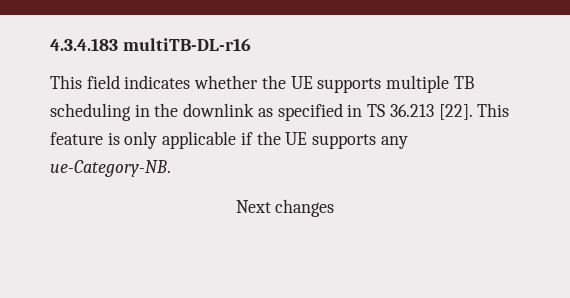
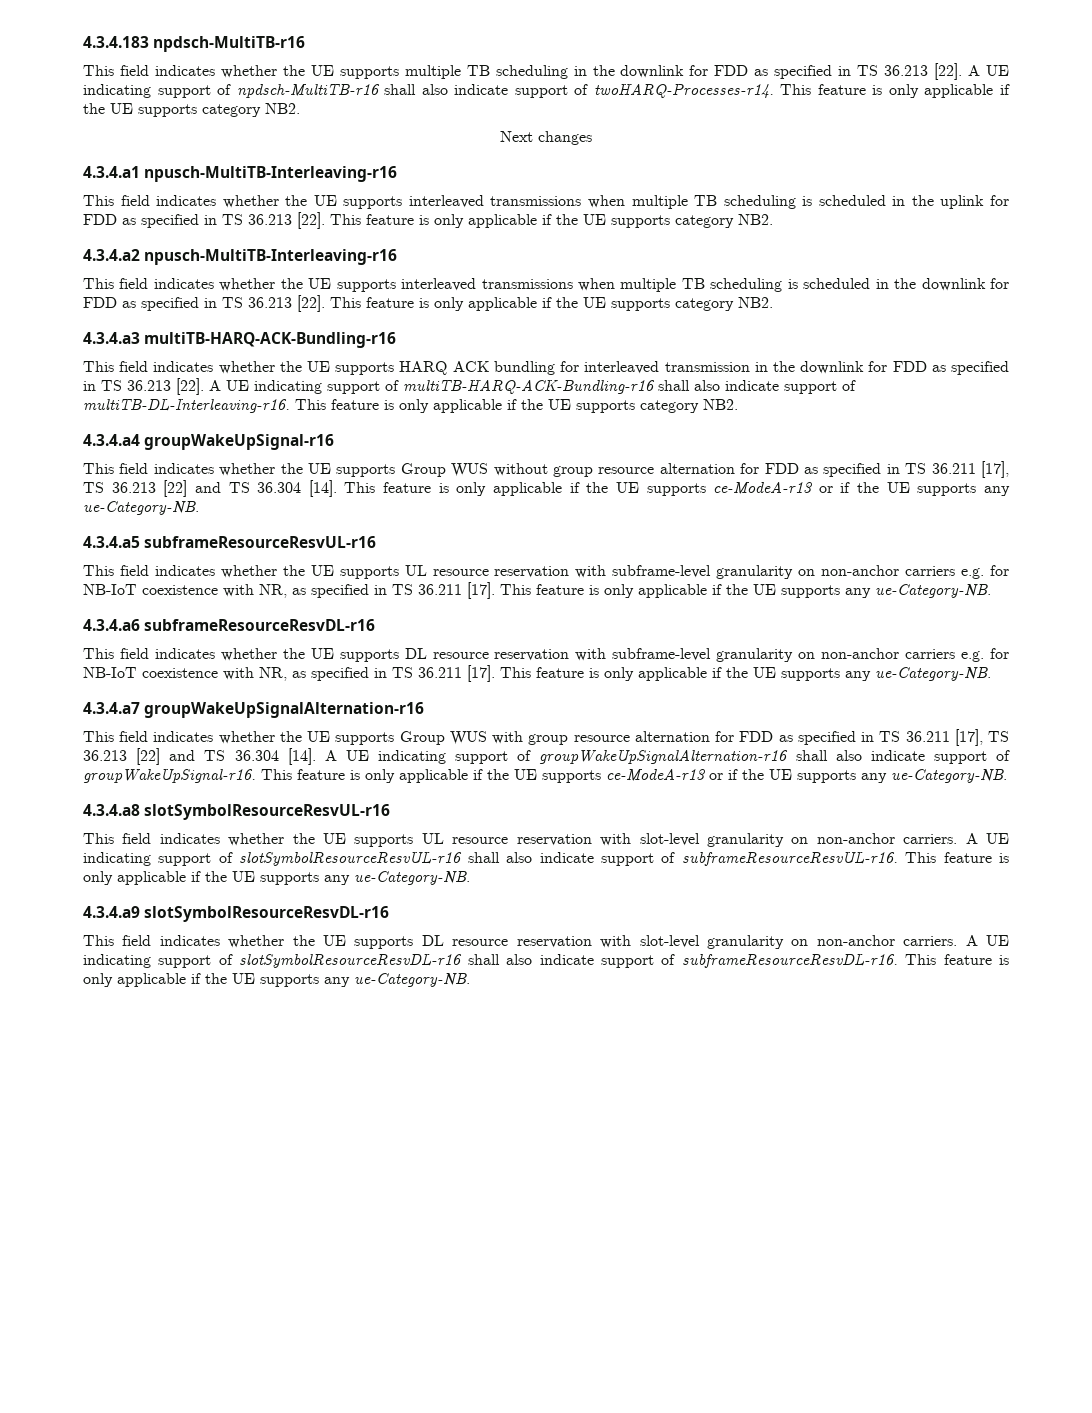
- 4.3.4.183 multiTB-DL-r16
+ 4.3.4.183 npdsch-MultiTB-r16
- This field indicates whether the UE supports multiple TB scheduling in the downlink as specified in TS 36.213 [22]. This feature is only applicable if the UE supports any ue-Category-NB.
+ This field indicates whether the UE supports multiple TB scheduling in the downlink for FDD as specified in TS 36.213 [22]. A UE indicating support of npdsch-MultiTB-r16 shall also indicate support of twoHARQ-Processes-r14. This feature is only applicable if the UE supports category NB2.
  Next changes
+ 4.3.4.a1 npusch-MultiTB-Interleaving-r16
+ This field indicates whether the UE supports interleaved transmissions when multiple TB scheduling is scheduled in the uplink for FDD as specified in TS 36.213 [22]. This feature is only applicable if the UE supports category NB2.
+ 4.3.4.a2 npusch-MultiTB-Interleaving-r16
+ This field indicates whether the UE supports interleaved transmissions when multiple TB scheduling is scheduled in the downlink for FDD as specified in TS 36.213 [22]. This feature is only applicable if the UE supports category NB2.
+ 4.3.4.a3 multiTB-HARQ-ACK-Bundling-r16
+ This field indicates whether the UE supports HARQ ACK bundling for interleaved transmission in the downlink for FDD as specified in TS 36.213 [22]. A UE indicating support of multiTB-HARQ-ACK-Bundling-r16 shall also indicate support of multiTB-DL-Interleaving-r16. This feature is only applicable if the UE supports category NB2.
+ 4.3.4.a4 groupWakeUpSignal-r16
+ This field indicates whether the UE supports Group WUS without group resource alternation for FDD as specified in TS 36.211 [17], TS 36.213 [22] and TS 36.304 [14]. This feature is only applicable if the UE supports ce-ModeA-r13 or if the UE supports any ue-Category-NB.
+ 4.3.4.a5 subframeResourceResvUL-r16
+ This field indicates whether the UE supports UL resource reservation with subframe-level granularity on non-anchor carriers e.g. for NB-IoT coexistence with NR, as specified in TS 36.211 [17]. This feature is only applicable if the UE supports any ue-Category-NB.
+ 4.3.4.a6 subframeResourceResvDL-r16
+ This field indicates whether the UE supports DL resource reservation with subframe-level granularity on non-anchor carriers e.g. for NB-IoT coexistence with NR, as specified in TS 36.211 [17]. This feature is only applicable if the UE supports any ue-Category-NB.
+ 4.3.4.a7 groupWakeUpSignalAlternation-r16
+ This field indicates whether the UE supports Group WUS with group resource alternation for FDD as specified in TS 36.211 [17], TS 36.213 [22] and TS 36.304 [14]. A UE indicating support of groupWakeUpSignalAlternation-r16 shall also indicate support of groupWakeUpSignal-r16. This feature is only applicable if the UE supports ce-ModeA-r13 or if the UE supports any ue-Category-NB.
+ 4.3.4.a8 slotSymbolResourceResvUL-r16
+ This field indicates whether the UE supports UL resource reservation with slot-level granularity on non-anchor carriers. A UE indicating support of slotSymbolResourceResvUL-r16 shall also indicate support of subframeResourceResvUL-r16. This feature is only applicable if the UE supports any ue-Category-NB.
+ 4.3.4.a9 slotSymbolResourceResvDL-r16
+ This field indicates whether the UE supports DL resource reservation with slot-level granularity on non-anchor carriers. A UE indicating support of slotSymbolResourceResvDL-r16 shall also indicate support of subframeResourceResvDL-r16. This feature is only applicable if the UE supports any ue-Category-NB.

